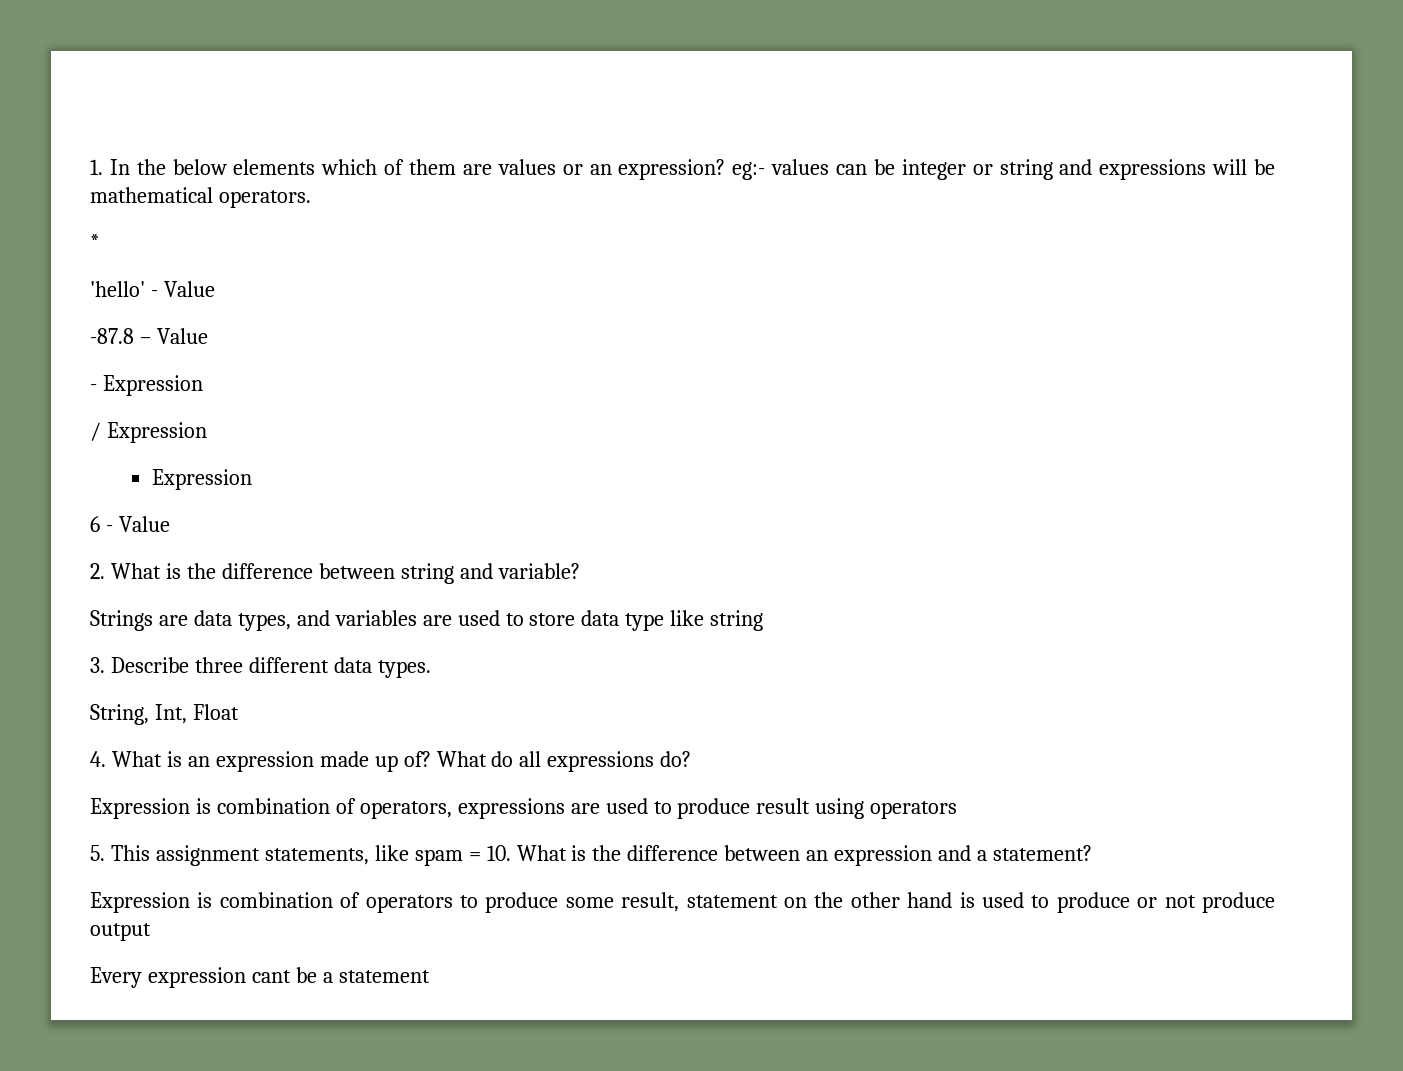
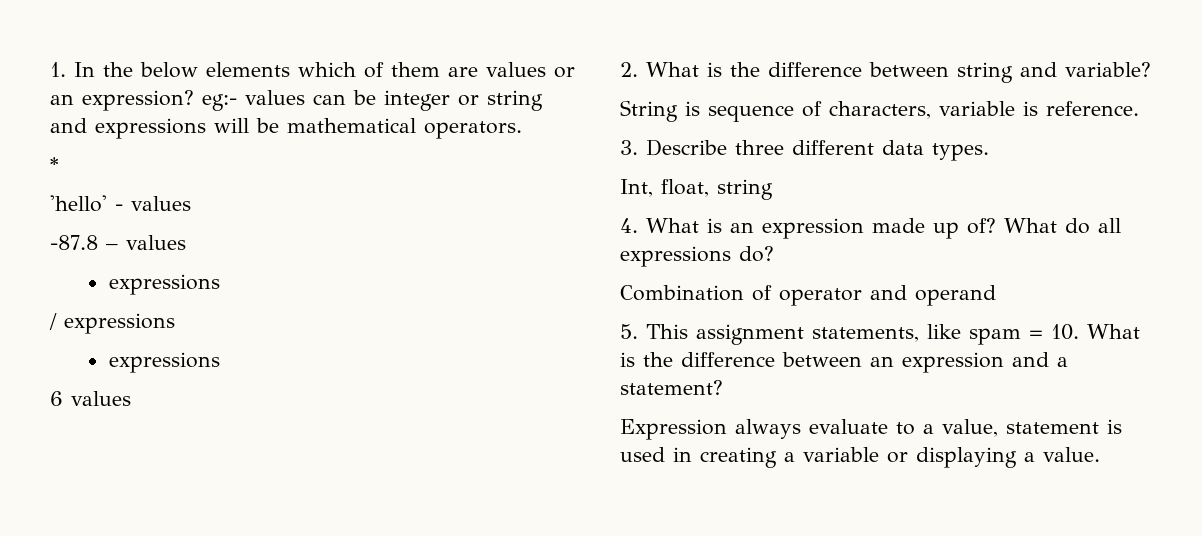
- 'hello' - Value
+ 'hello' - values
- -87.8 – Value
- - Expression
+ -87.8 – values
+ expressions
- / Expression
- Expression
+ / expressions
+ expressions
- 6 - Value
+ 6 values
- Strings are data types, and variables are used to store data type like string
+ String is sequence of characters, variable is reference.
- String, Int, Float
+ Int, float, string
- Expression is combination of operators, expressions are used to produce result using operators
+ Combination of operator and operand
- Expression is combination of operators to produce some result, statement on the other hand is used to produce or not produce output
- Every expression cant be a statement
+ Expression always evaluate to a value, statement is used in creating a variable or displaying a value.

